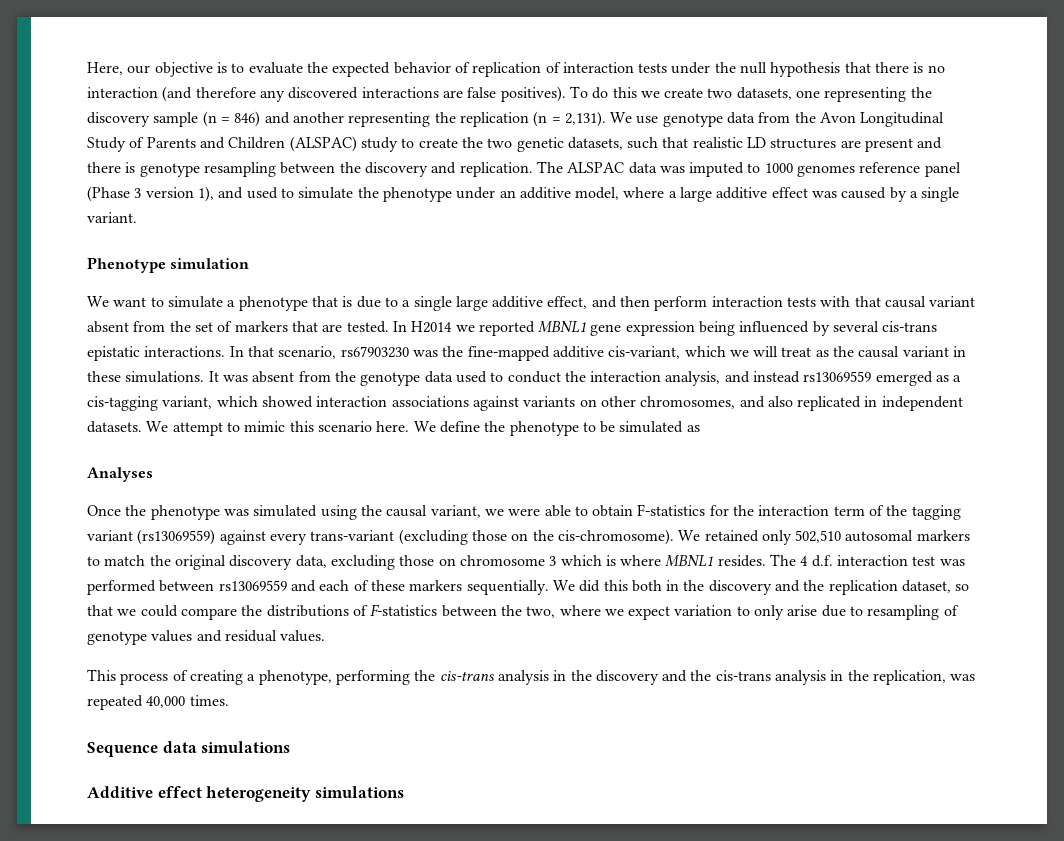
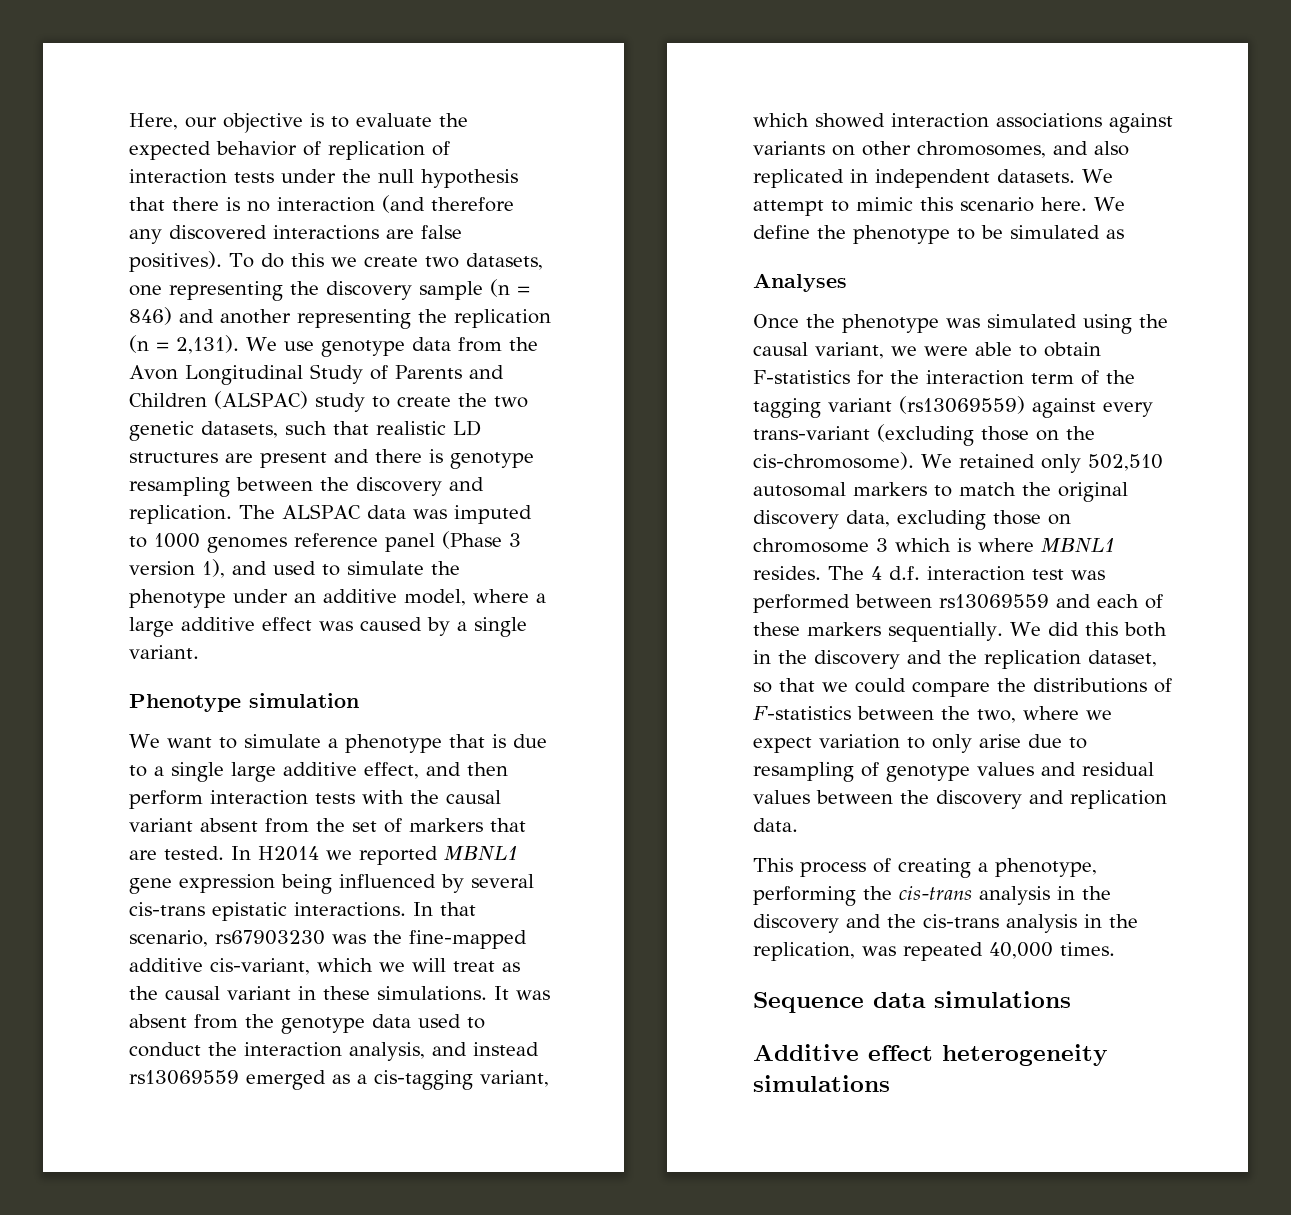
- We want to simulate a phenotype that is due to a single large additive effect, and then perform interaction tests with that causal variant absent from the set of markers that are tested.
+ We want to simulate a phenotype that is due to a single large additive effect, and then perform interaction tests with the causal variant absent from the set of markers that are tested.
- We did this both in the discovery and the replication dataset, so that we could compare the distributions of F-statistics between the two, where we expect variation to only arise due to resampling of genotype values and residual values.
+ We did this both in the discovery and the replication dataset, so that we could compare the distributions of F-statistics between the two, where we expect variation to only arise due to resampling of genotype values and residual values between the discovery and replication data.

